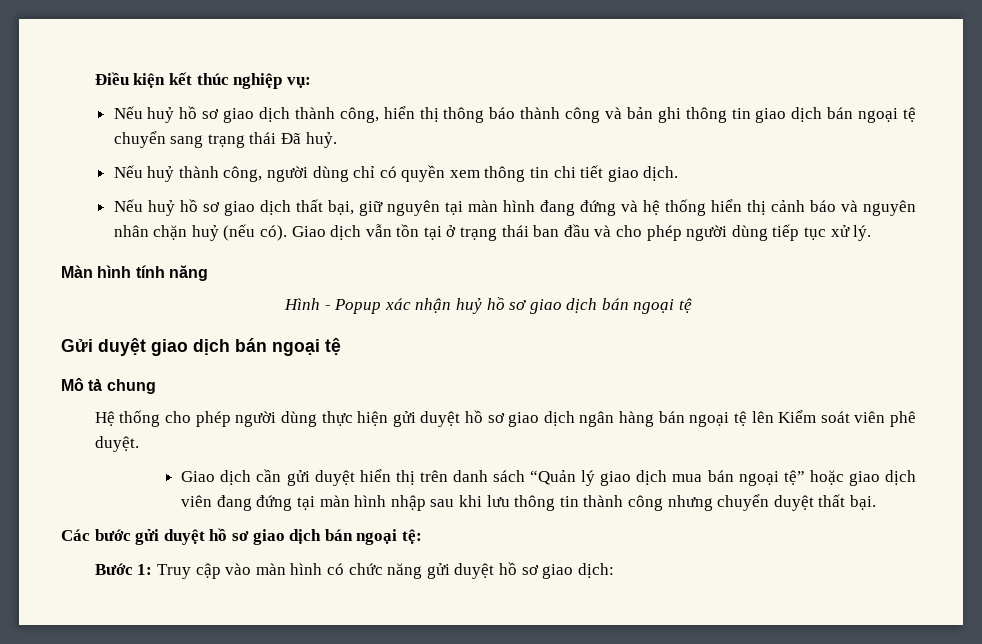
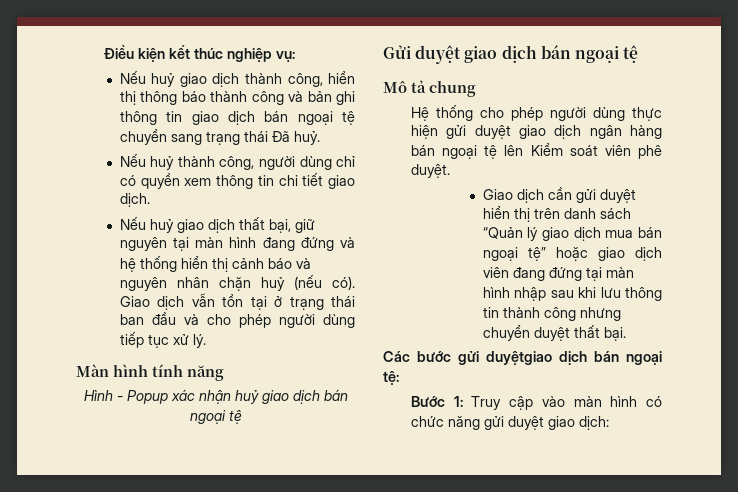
- Nếu huỷ hồ sơ giao dịch thành công, hiển thị thông báo thành công và bản ghi thông tin giao dịch bán ngoại tệ chuyển sang trạng thái Đã huỷ.
+ Nếu huỷ giao dịch thành công, hiển thị thông báo thành công và bản ghi thông tin giao dịch bán ngoại tệ chuyển sang trạng thái Đã huỷ.
- Nếu huỷ hồ sơ giao dịch thất bại, giữ nguyên tại màn hình đang đứng và hệ thống hiển thị cảnh báo và nguyên nhân chặn huỷ (nếu có).
+ Nếu huỷ giao dịch thất bại, giữ nguyên tại màn hình đang đứng và hệ thống hiển thị cảnh báo và nguyên nhân chặn huỷ (nếu có).
- Hình - Popup xác nhận huỷ hồ sơ giao dịch bán ngoại tệ
+ Hình - Popup xác nhận huỷ giao dịch bán ngoại tệ
- Hệ thống cho phép người dùng thực hiện gửi duyệt hồ sơ giao dịch ngân hàng bán ngoại tệ lên Kiểm soát viên phê duyệt.
+ Hệ thống cho phép người dùng thực hiện gửi duyệt giao dịch ngân hàng bán ngoại tệ lên Kiểm soát viên phê duyệt.
- Các bước gửi duyệt hồ sơ giao dịch bán ngoại tệ:
+ Các bước gửi duyệtgiao dịch bán ngoại tệ:
- Bước 1: Truy cập vào màn hình có chức năng gửi duyệt hồ sơ giao dịch:
+ Bước 1: Truy cập vào màn hình có chức năng gửi duyệt giao dịch:

